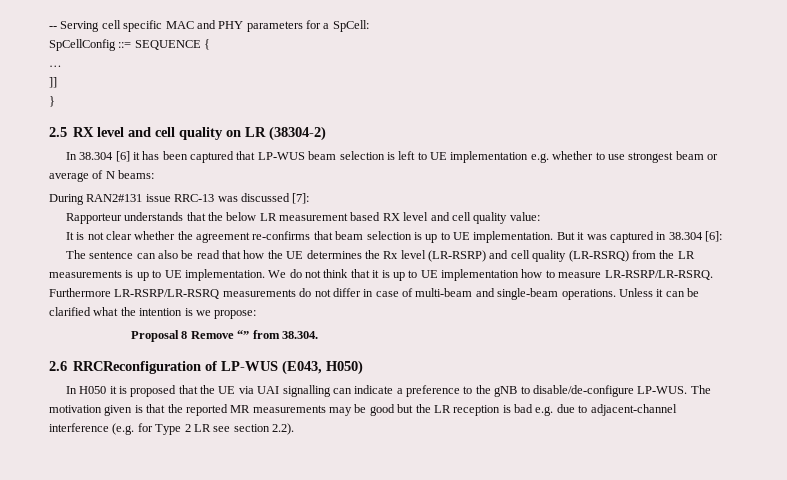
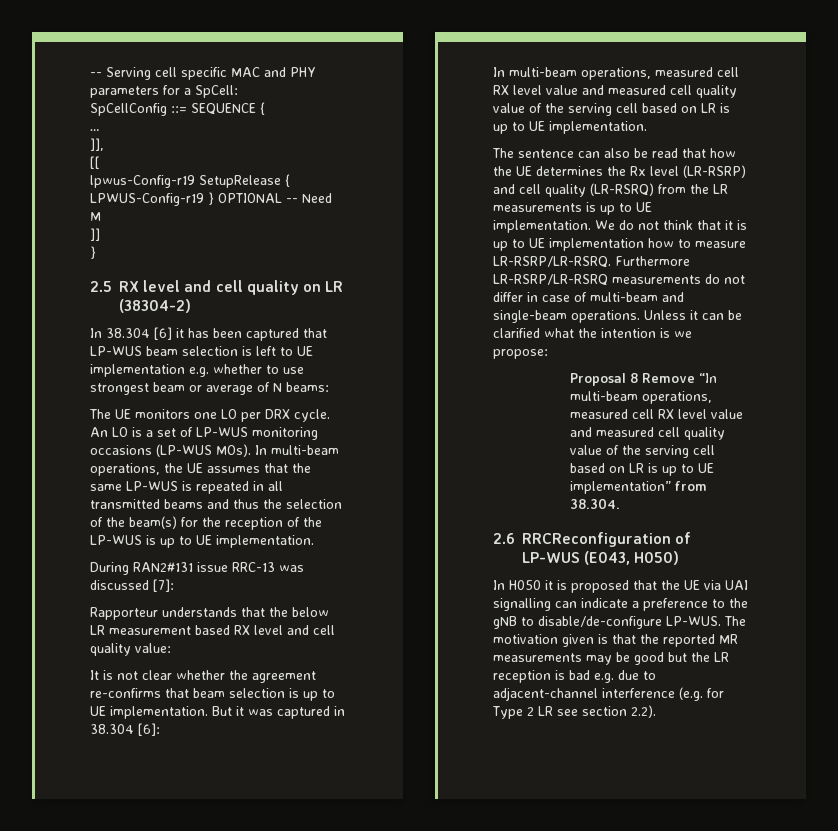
+ ]],
+ [[
+ lpwus-Config-r19 SetupRelease { LPWUS-Config-r19 } OPTIONAL -- Need M
+ The UE monitors one LO per DRX cycle. An LO is a set of LP-WUS monitoring occasions (LP-WUS MOs). In multi-beam operations, the UE assumes that the same LP-WUS is repeated in all transmitted beams and thus the selection of the beam(s) for the reception of the LP-WUS is up to UE implementation.
+ In multi-beam operations, measured cell RX level value and measured cell quality value of the serving cell based on LR is up to UE implementation.
- Proposal 8 Remove “” from 38.304.
+ Proposal 8 Remove “In multi-beam operations, measured cell RX level value and measured cell quality value of the serving cell based on LR is up to UE implementation” from 38.304.

